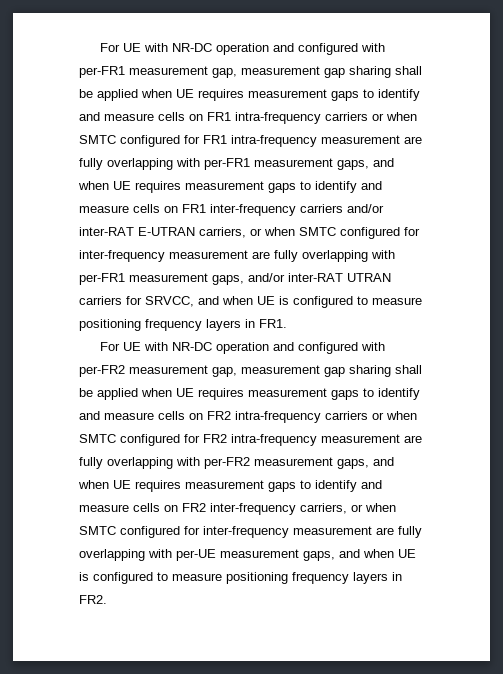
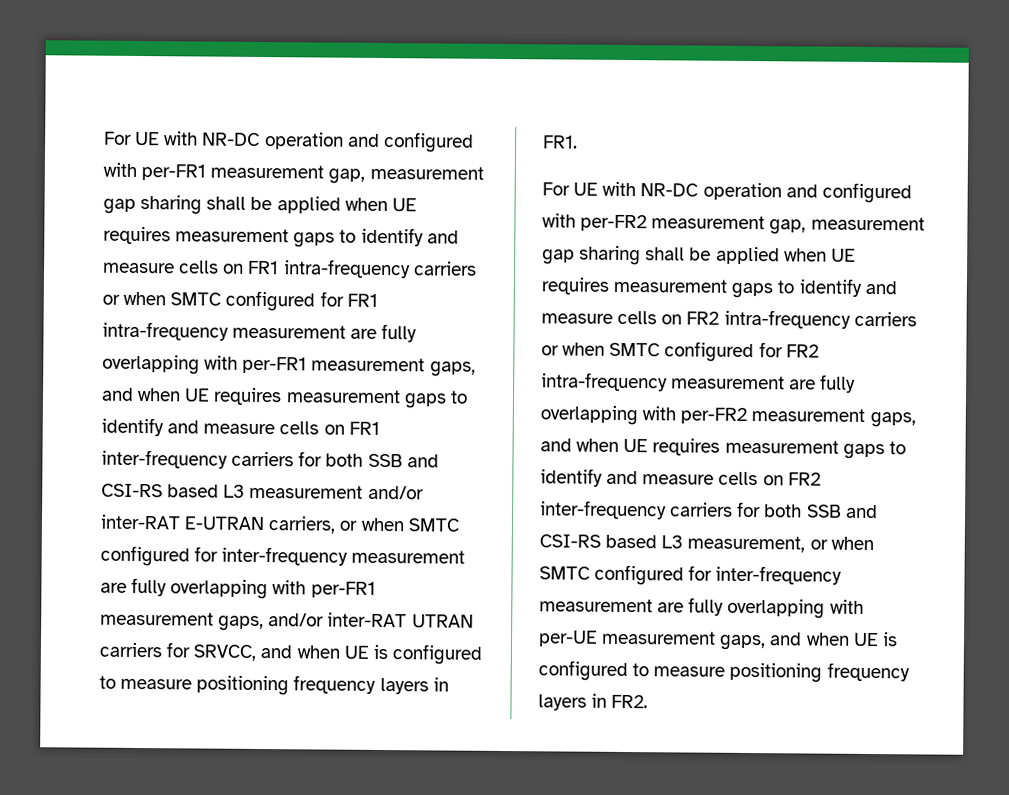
- For UE with NR-DC operation and configured with per-FR1 measurement gap, measurement gap sharing shall be applied when UE requires measurement gaps to identify and measure cells on FR1 intra-frequency carriers or when SMTC configured for FR1 intra-frequency measurement are fully overlapping with per-FR1 measurement gaps, and when UE requires measurement gaps to identify and measure cells on FR1 inter-frequency carriers and/or inter-RAT E-UTRAN carriers, or when SMTC configured for inter-frequency measurement are fully overlapping with per-FR1 measurement gaps, and/or inter-RAT UTRAN carriers for SRVCC, and when UE is configured to measure positioning frequency layers in FR1.
+ For UE with NR-DC operation and configured with per-FR1 measurement gap, measurement gap sharing shall be applied when UE requires measurement gaps to identify and measure cells on FR1 intra-frequency carriers or when SMTC configured for FR1 intra-frequency measurement are fully overlapping with per-FR1 measurement gaps, and when UE requires measurement gaps to identify and measure cells on FR1 inter-frequency carriers for both SSB and CSI-RS based L3 measurement and/or inter-RAT E-UTRAN carriers, or when SMTC configured for inter-frequency measurement are fully overlapping with per-FR1 measurement gaps, and/or inter-RAT UTRAN carriers for SRVCC, and when UE is configured to measure positioning frequency layers in FR1.
- For UE with NR-DC operation and configured with per-FR2 measurement gap, measurement gap sharing shall be applied when UE requires measurement gaps to identify and measure cells on FR2 intra-frequency carriers or when SMTC configured for FR2 intra-frequency measurement are fully overlapping with per-FR2 measurement gaps, and when UE requires measurement gaps to identify and measure cells on FR2 inter-frequency carriers, or when SMTC configured for inter-frequency measurement are fully overlapping with per-UE measurement gaps, and when UE is configured to measure positioning frequency layers in FR2.
+ For UE with NR-DC operation and configured with per-FR2 measurement gap, measurement gap sharing shall be applied when UE requires measurement gaps to identify and measure cells on FR2 intra-frequency carriers or when SMTC configured for FR2 intra-frequency measurement are fully overlapping with per-FR2 measurement gaps, and when UE requires measurement gaps to identify and measure cells on FR2 inter-frequency carriers for both SSB and CSI-RS based L3 measurement, or when SMTC configured for inter-frequency measurement are fully overlapping with per-UE measurement gaps, and when UE is configured to measure positioning frequency layers in FR2.

